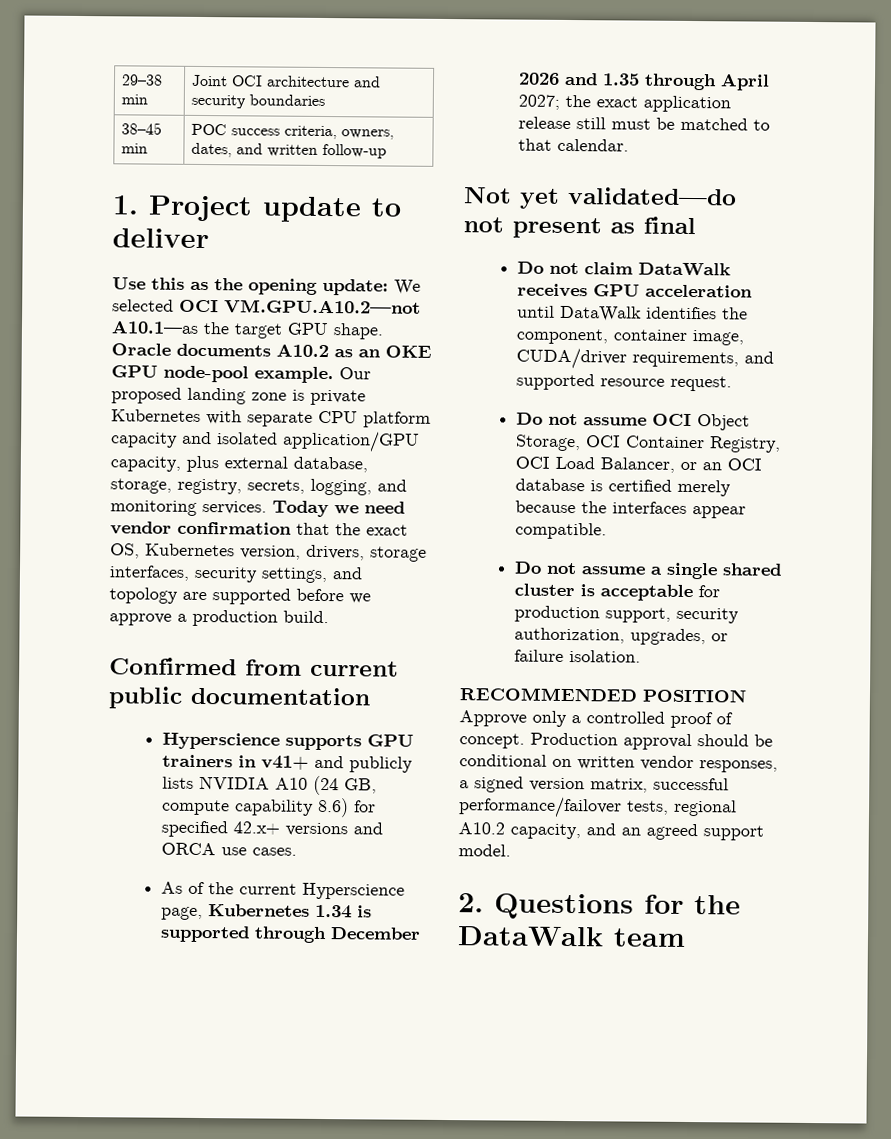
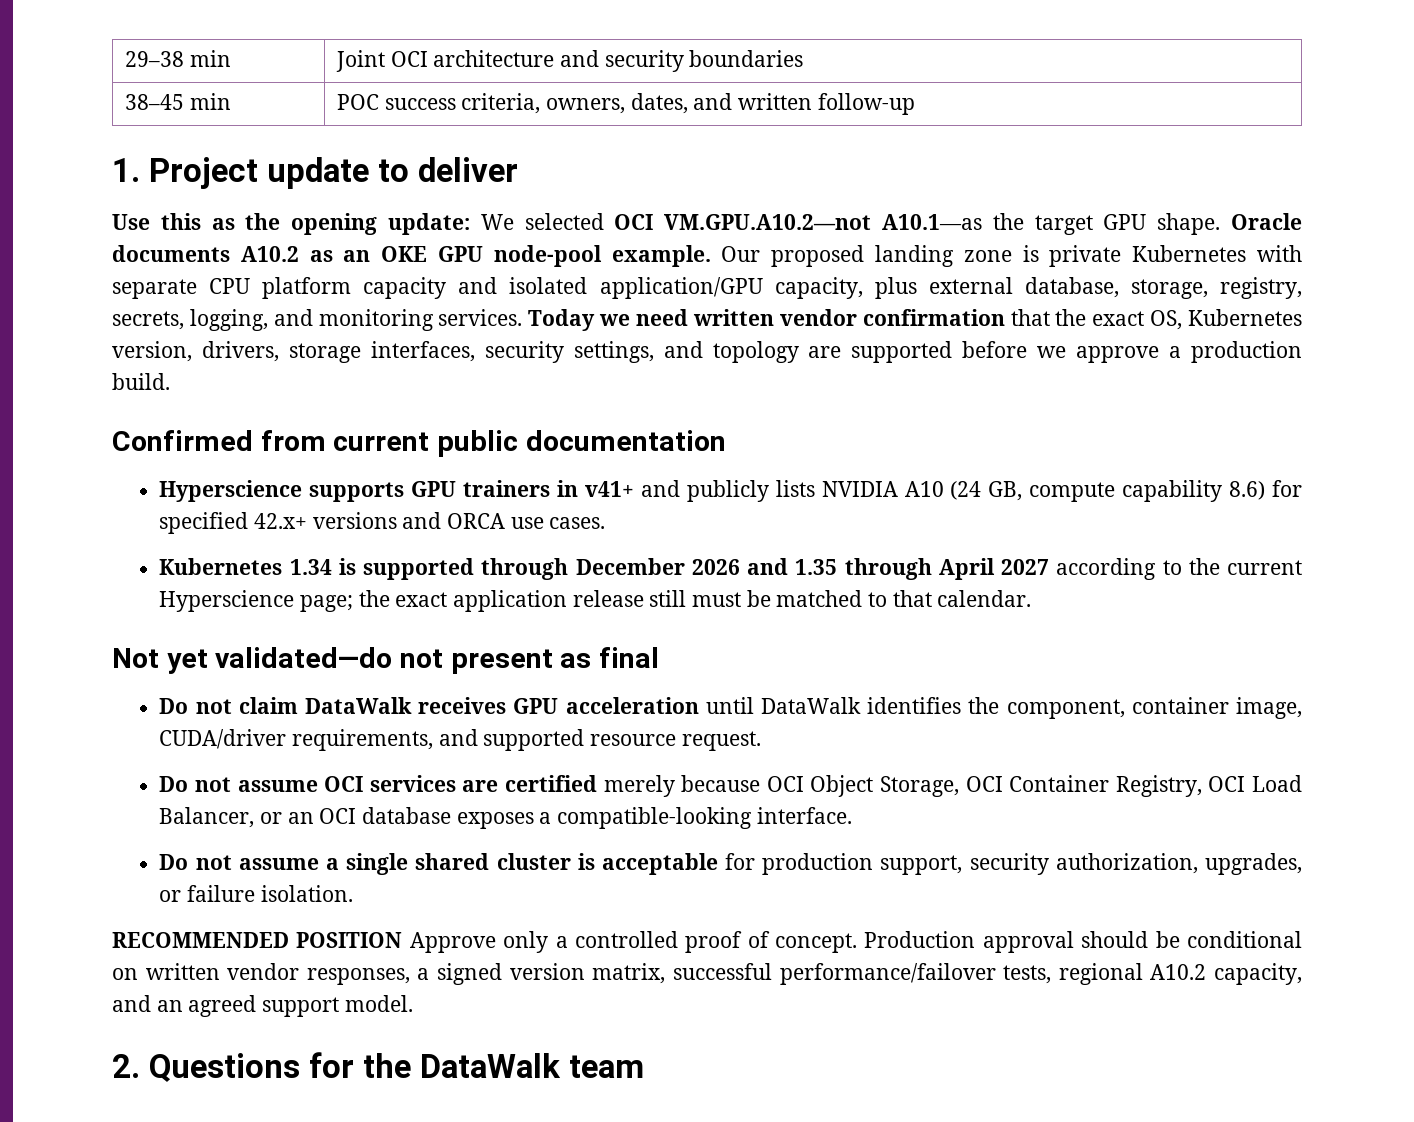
- Today we need vendor confirmation that the exact OS, Kubernetes version, drivers, storage interfaces, security settings, and topology are supported before we approve a production build.
+ Today we need written vendor confirmation that the exact OS, Kubernetes version, drivers, storage interfaces, security settings, and topology are supported before we approve a production build.
- As of the current Hyperscience page, Kubernetes 1.34 is supported through December 2026 and 1.35 through April 2027; the exact application release still must be matched to that calendar.
+ Kubernetes 1.34 is supported through December 2026 and 1.35 through April 2027 according to the current Hyperscience page; the exact application release still must be matched to that calendar.
- Do not assume OCI Object Storage, OCI Container Registry, OCI Load Balancer, or an OCI database is certified merely because the interfaces appear compatible.
+ Do not assume OCI services are certified merely because OCI Object Storage, OCI Container Registry, OCI Load Balancer, or an OCI database exposes a compatible-looking interface.

